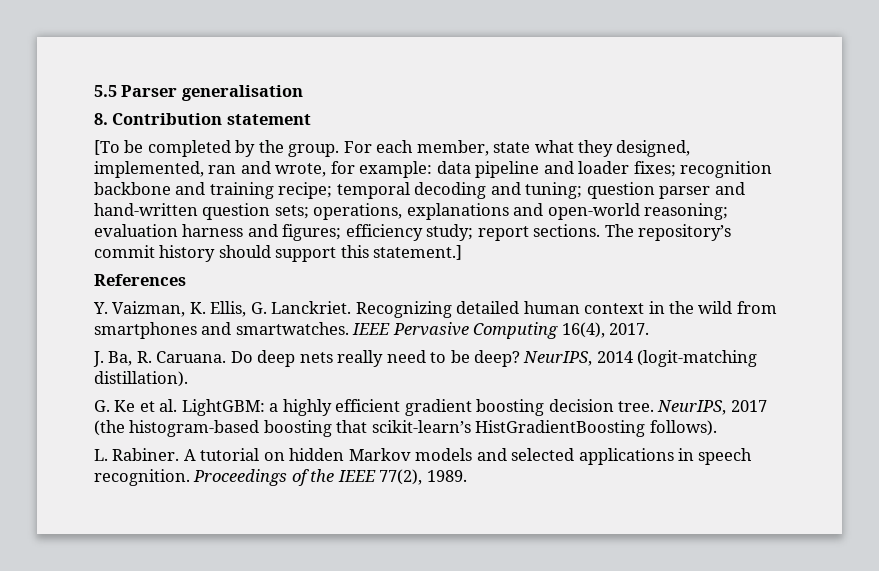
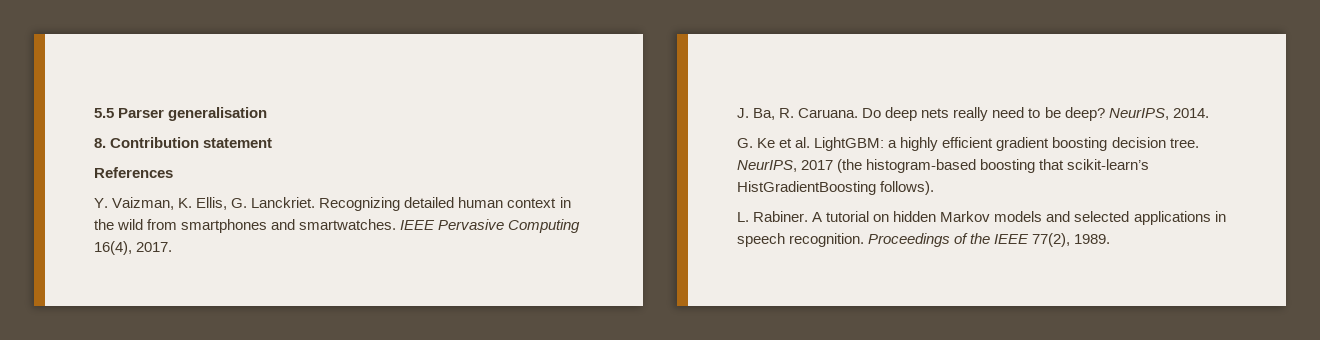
- [To be completed by the group. For each member, state what they designed, implemented, ran and wrote, for example: data pipeline and loader fixes; recognition backbone and training recipe; temporal decoding and tuning; question parser and hand-written question sets; operations, explanations and open-world reasoning; evaluation harness and figures; efficiency study; report sections. The repository’s commit history should support this statement.]
- NeurIPS, 2014 (logit-matching distillation).
+ NeurIPS, 2014.

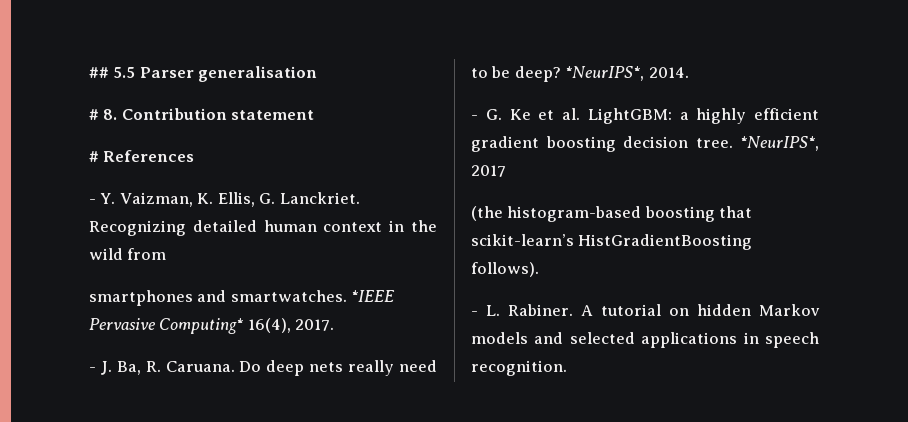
- 5.5 Parser generalisation
+ ## 5.5 Parser generalisation
- 8. Contribution statement
+ # 8. Contribution statement
- References
+ # References
- Y. Vaizman, K. Ellis, G. Lanckriet.
+ - Y. Vaizman, K. Ellis, G. Lanckriet.
- Recognizing detailed human context in the wild from smartphones and smartwatches.
+ Recognizing detailed human context in the wild from
+ smartphones and smartwatches.
- IEEE Pervasive Computing 16(4), 2017.
+ *IEEE Pervasive Computing* 16(4), 2017.
- J. Ba, R. Caruana.
+ - J. Ba, R. Caruana.
- NeurIPS, 2014.
+ *NeurIPS*, 2014.
- G. Ke et al. LightGBM: a highly efficient gradient boosting decision tree.
+ - G. Ke et al. LightGBM: a highly efficient gradient boosting decision tree.
- NeurIPS, 2017 (the histogram-based boosting that scikit-learn’s HistGradientBoosting follows).
+ *NeurIPS*, 2017
+ (the histogram-based boosting that scikit-learn’s HistGradientBoosting follows).
- L. Rabiner.
+ - L. Rabiner.
- Proceedings of the IEEE 77(2), 1989.

